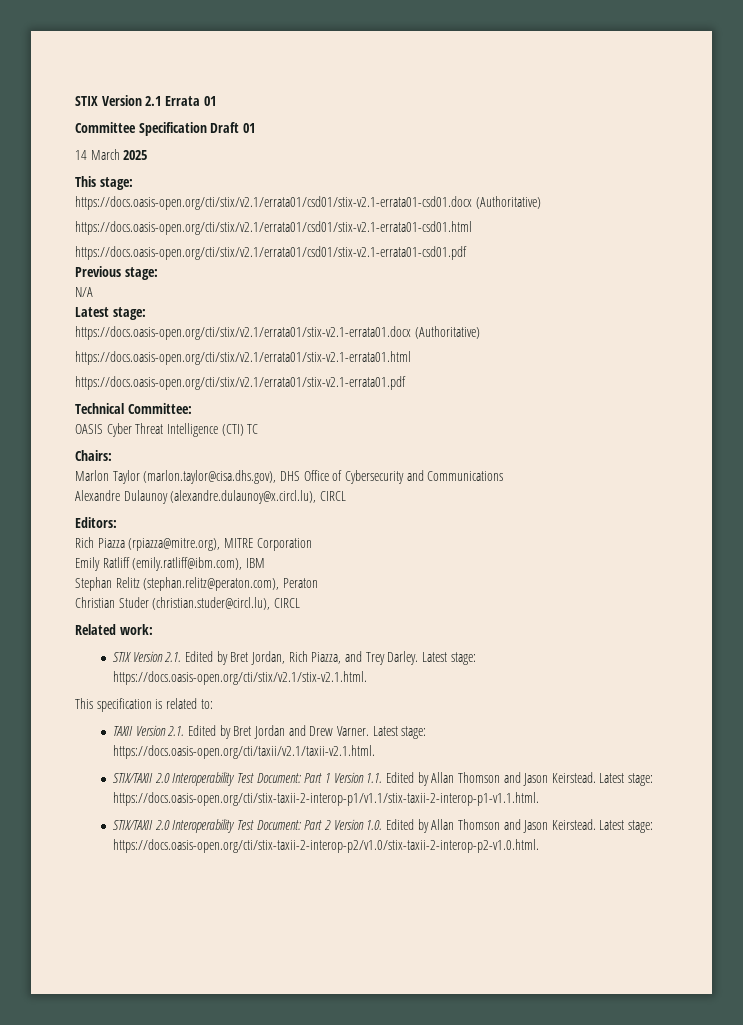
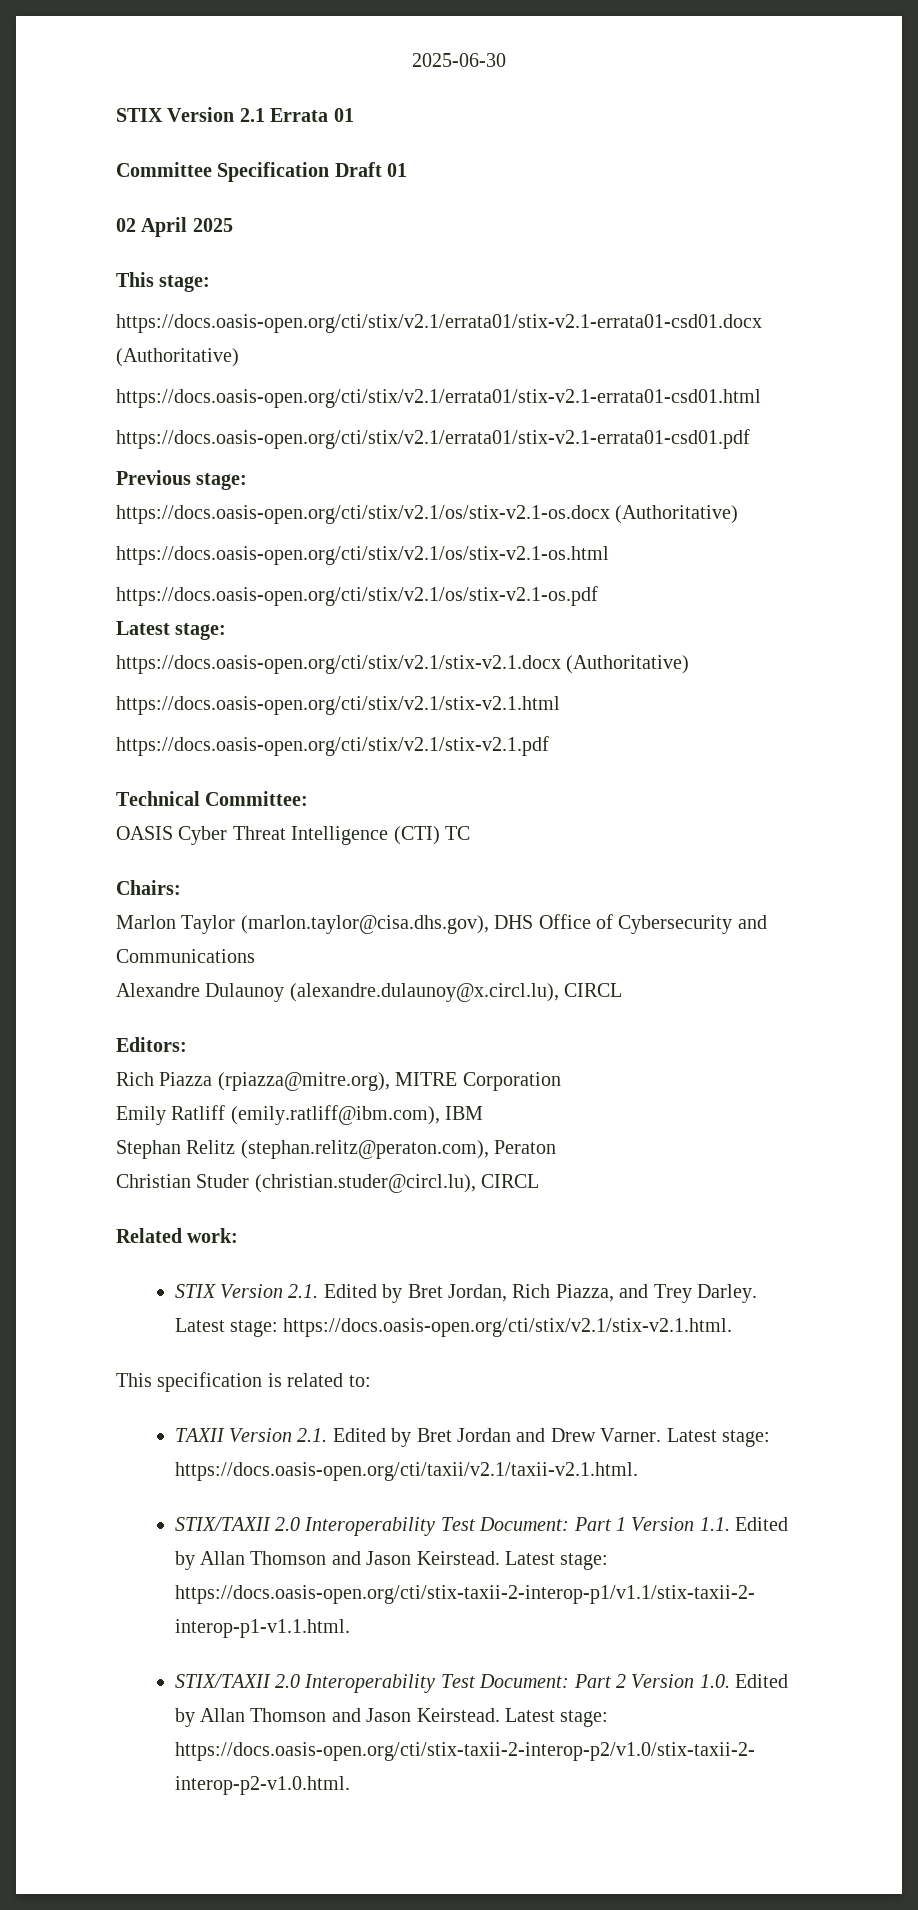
+ 2025-06-30
- 14 March 2025
+ 02 April 2025
- https://docs.oasis-open.org/cti/stix/v2.1/errata01/csd01/stix-v2.1-errata01-csd01.docx (Authoritative)
- https://docs.oasis-open.org/cti/stix/v2.1/errata01/csd01/stix-v2.1-errata01-csd01.html
- https://docs.oasis-open.org/cti/stix/v2.1/errata01/csd01/stix-v2.1-errata01-csd01.pdf
+ https://docs.oasis-open.org/cti/stix/v2.1/errata01/stix-v2.1-errata01-csd01.docx (Authoritative)
+ https://docs.oasis-open.org/cti/stix/v2.1/errata01/stix-v2.1-errata01-csd01.html
+ https://docs.oasis-open.org/cti/stix/v2.1/errata01/stix-v2.1-errata01-csd01.pdf
- N/A
+ https://docs.oasis-open.org/cti/stix/v2.1/os/stix-v2.1-os.docx (Authoritative)
+ https://docs.oasis-open.org/cti/stix/v2.1/os/stix-v2.1-os.html
+ https://docs.oasis-open.org/cti/stix/v2.1/os/stix-v2.1-os.pdf
- https://docs.oasis-open.org/cti/stix/v2.1/errata01/stix-v2.1-errata01.docx (Authoritative)
- https://docs.oasis-open.org/cti/stix/v2.1/errata01/stix-v2.1-errata01.html
- https://docs.oasis-open.org/cti/stix/v2.1/errata01/stix-v2.1-errata01.pdf
+ https://docs.oasis-open.org/cti/stix/v2.1/stix-v2.1.docx (Authoritative)
+ https://docs.oasis-open.org/cti/stix/v2.1/stix-v2.1.html
+ https://docs.oasis-open.org/cti/stix/v2.1/stix-v2.1.pdf

